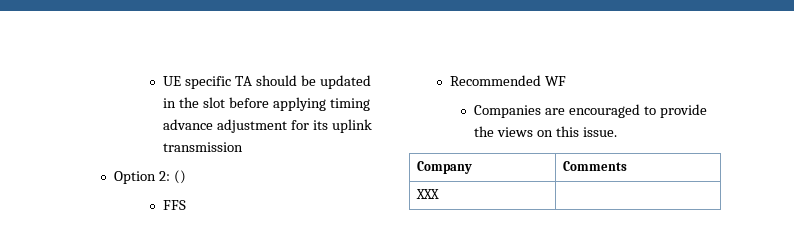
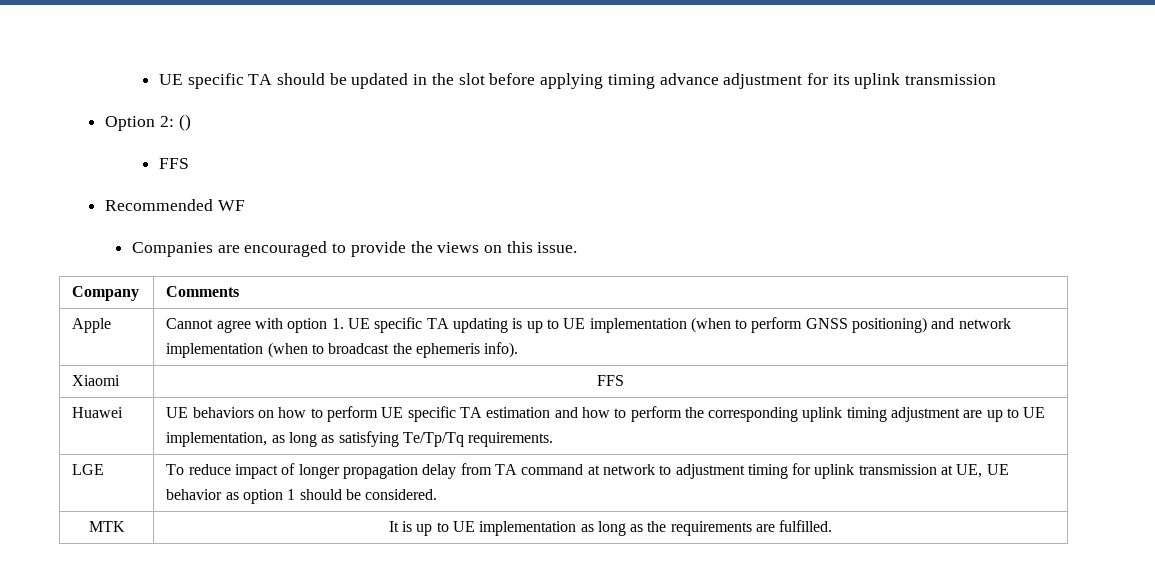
- XXX |
+ Apple | Cannot agree with option 1. UE specific TA updating is up to UE implementation (when to perform GNSS positioning) and network implementation (when to broadcast the ephemeris info).
+ Xiaomi | FFS
+ Huawei | UE behaviors on how to perform UE specific TA estimation and how to perform the corresponding uplink timing adjustment are up to UE implementation, as long as satisfying Te/Tp/Tq requirements.
+ LGE | To reduce impact of longer propagation delay from TA command at network to adjustment timing for uplink transmission at UE, UE behavior as option 1 should be considered.
+ MTK | It is up to UE implementation as long as the requirements are fulfilled.

